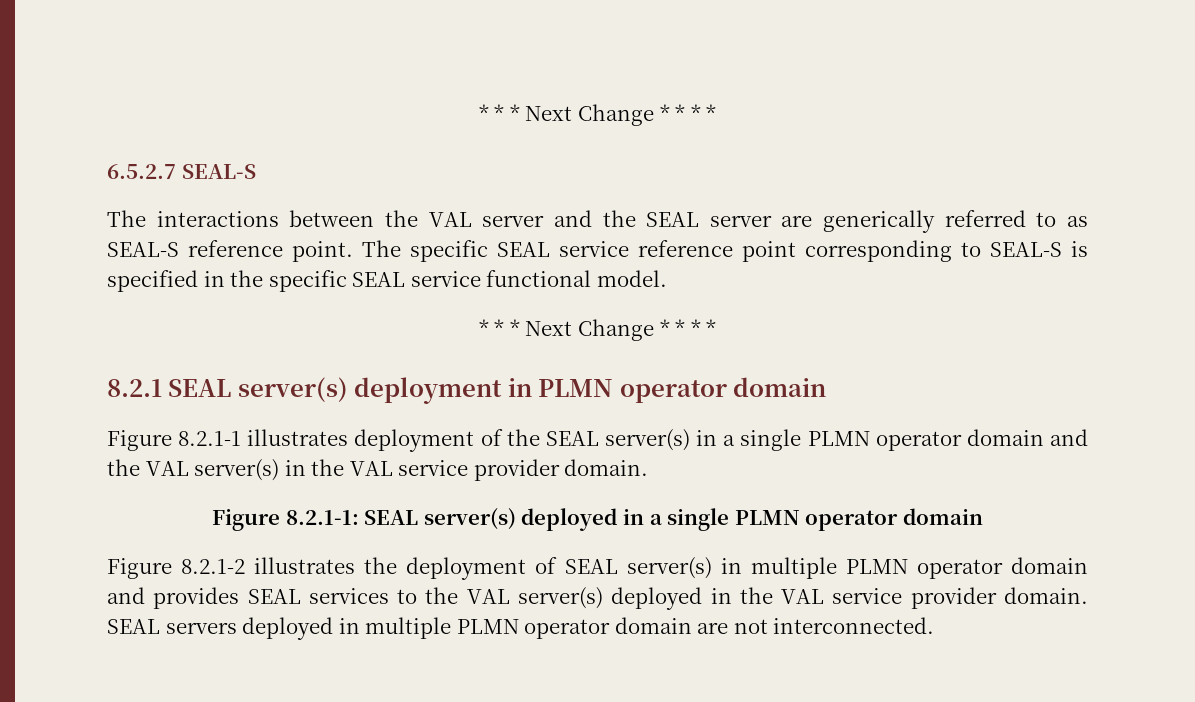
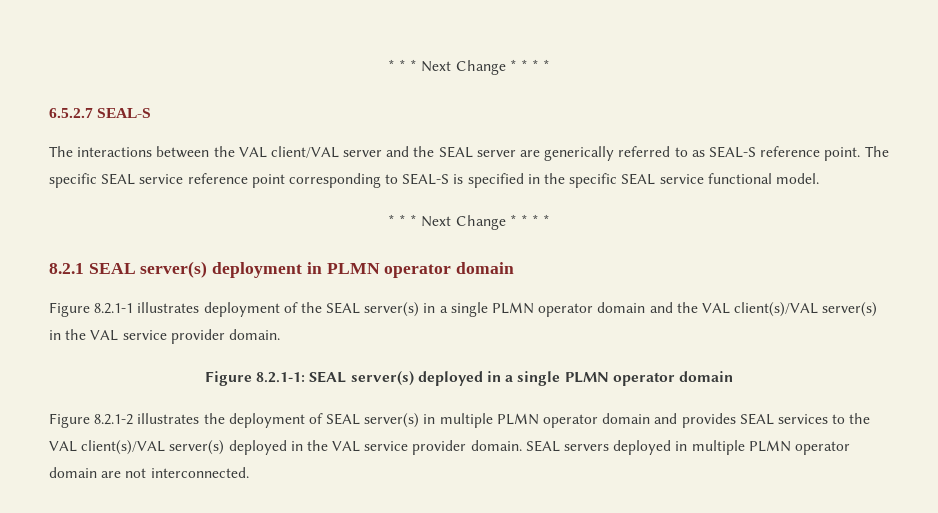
- The interactions between the VAL server and the SEAL server are generically referred to as SEAL-S reference point.
+ The interactions between the VAL client/VAL server and the SEAL server are generically referred to as SEAL-S reference point.
- Figure 8.2.1-1 illustrates deployment of the SEAL server(s) in a single PLMN operator domain and the VAL server(s) in the VAL service provider domain.
+ Figure 8.2.1-1 illustrates deployment of the SEAL server(s) in a single PLMN operator domain and the VAL client(s)/VAL server(s) in the VAL service provider domain.
- Figure 8.2.1-2 illustrates the deployment of SEAL server(s) in multiple PLMN operator domain and provides SEAL services to the VAL server(s) deployed in the VAL service provider domain.
+ Figure 8.2.1-2 illustrates the deployment of SEAL server(s) in multiple PLMN operator domain and provides SEAL services to the VAL client(s)/VAL server(s) deployed in the VAL service provider domain.

